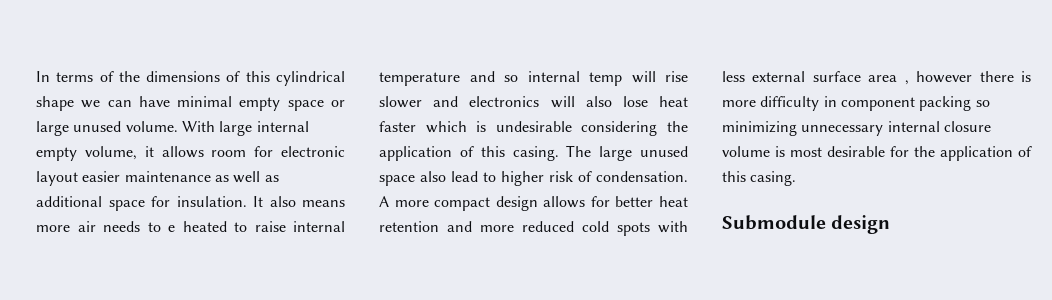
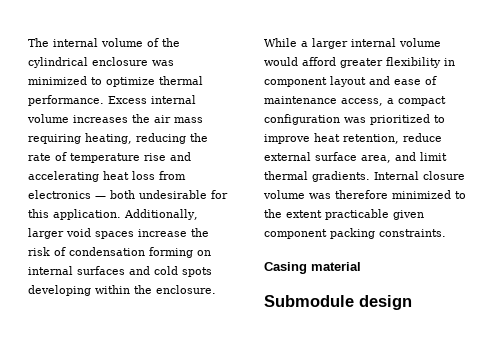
- In terms of the dimensions of this cylindrical shape we can have minimal empty space or large unused volume. With large internal empty volume, it allows room for electronic layout easier maintenance as well as additional space for insulation. It also means more air needs to e heated to raise internal temperature and so internal temp will rise slower and electronics will also lose heat faster which is undesirable considering the application of this casing. The large unused space also lead to higher risk of condensation. A more compact design allows for better heat retention and more reduced cold spots with less external surface area , however there is more difficulty in component packing so minimizing unnecessary internal closure volume is most desirable for the application of this casing.
+ The internal volume of the cylindrical enclosure was minimized to optimize thermal performance. Excess internal volume increases the air mass requiring heating, reducing the rate of temperature rise and accelerating heat loss from electronics — both undesirable for this application. Additionally, larger void spaces increase the risk of condensation forming on internal surfaces and cold spots developing within the enclosure. While a larger internal volume would afford greater flexibility in component layout and ease of maintenance access, a compact configuration was prioritized to improve heat retention, reduce external surface area, and limit thermal gradients. Internal closure volume was therefore minimized to the extent practicable given component packing constraints.
+ Casing material

